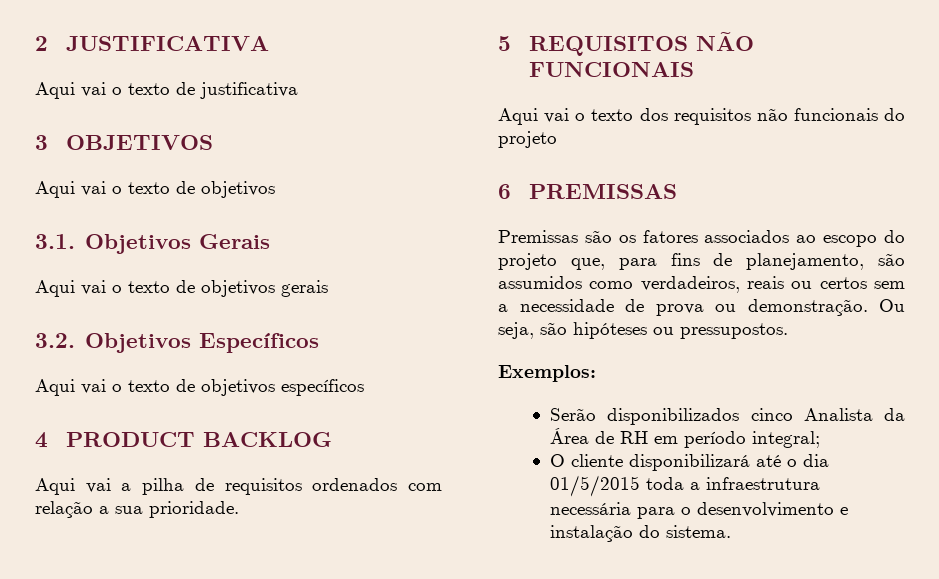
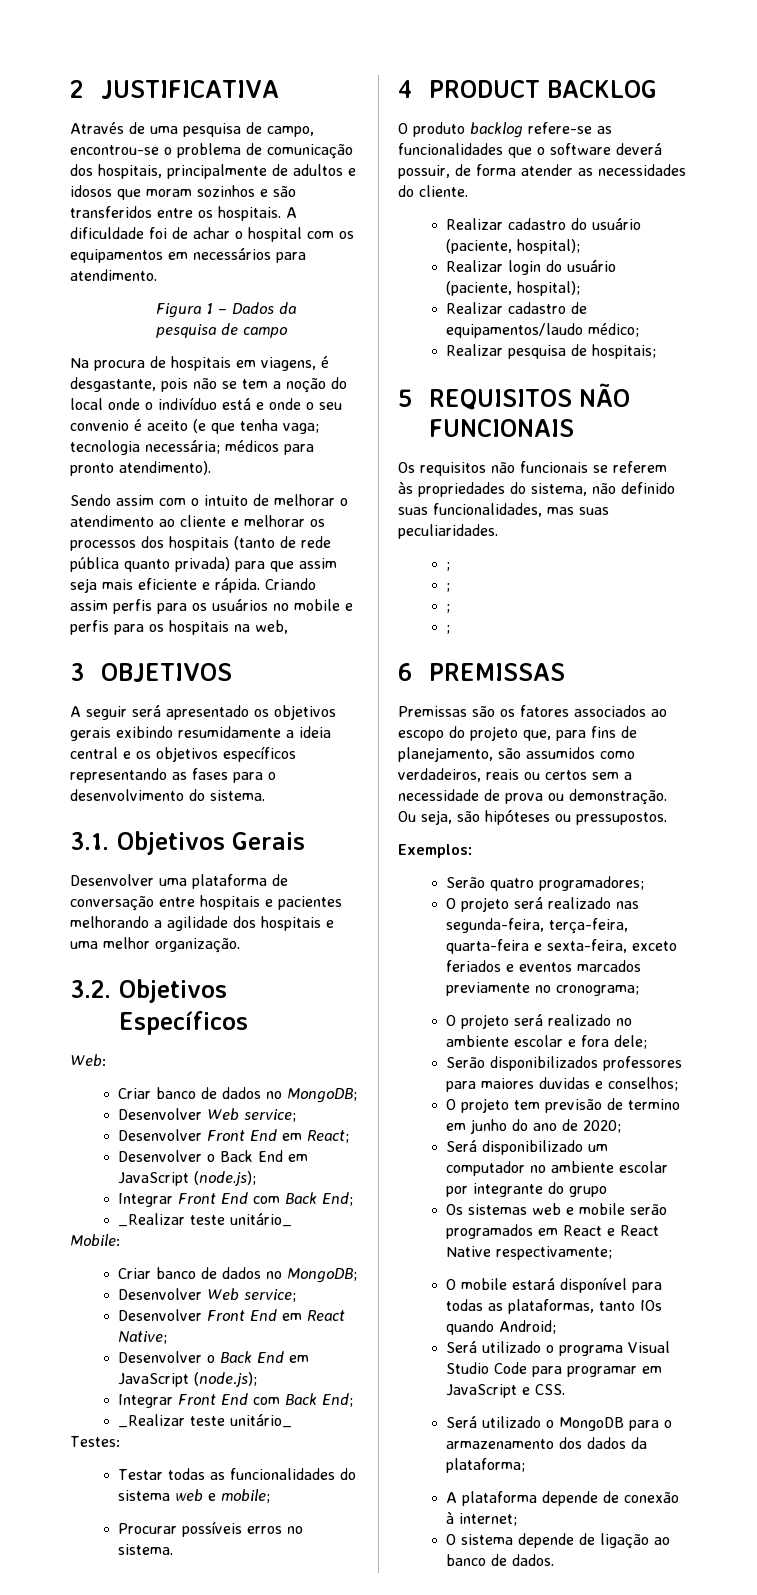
- Aqui vai o texto de justificativa
+ Através de uma pesquisa de campo, encontrou-se o problema de comunicação dos hospitais, principalmente de adultos e idosos que moram sozinhos e são transferidos entre os hospitais. A dificuldade foi de achar o hospital com os equipamentos em necessários para atendimento.
+ Figura 1 – Dados da pesquisa de campo
+ Na procura de hospitais em viagens, é desgastante, pois não se tem a noção do local onde o indivíduo está e onde o seu convenio é aceito (e que tenha vaga; tecnologia necessária; médicos para pronto atendimento).
+ Sendo assim com o intuito de melhorar o atendimento ao cliente e melhorar os processos dos hospitais (tanto de rede pública quanto privada) para que assim seja mais eficiente e rápida. Criando assim perfis para os usuários no mobile e perfis para os hospitais na web,
  3 OBJETIVOS
- Aqui vai o texto de objetivos
+ A seguir será apresentado os objetivos gerais exibindo resumidamente a ideia central e os objetivos específicos representando as fases para o desenvolvimento do sistema.
  3.1. Objetivos Gerais
- Aqui vai o texto de objetivos gerais
+ Desenvolver uma plataforma de conversação entre hospitais e pacientes melhorando a agilidade dos hospitais e uma melhor organização.
  3.2. Objetivos Específicos
- Aqui vai o texto de objetivos específicos
+ Web:
+ Criar banco de dados no MongoDB;
+ Desenvolver Web service;
+ Desenvolver Front End em React;
+ Desenvolver o Back End em JavaScript (node.js);
+ Integrar Front End com Back End;
+ _Realizar teste unitário_
+ Mobile:
+ Criar banco de dados no MongoDB;
+ Desenvolver Web service;
+ Desenvolver Front End em React Native;
+ Desenvolver o Back End em JavaScript (node.js);
+ Integrar Front End com Back End;
+ _Realizar teste unitário_
+ Testes:
+ Testar todas as funcionalidades do sistema web e mobile;
+ Procurar possíveis erros no sistema.
  4 PRODUCT BACKLOG
- Aqui vai a pilha de requisitos ordenados com relação a sua prioridade.
+ O produto backlog refere-se as funcionalidades que o software deverá possuir, de forma atender as necessidades do cliente.
+ Realizar cadastro do usuário (paciente, hospital);
+ Realizar login do usuário (paciente, hospital);
+ Realizar cadastro de equipamentos/laudo médico;
+ Realizar pesquisa de hospitais;
  5 REQUISITOS NÃO FUNCIONAIS
- Aqui vai o texto dos requisitos não funcionais do projeto
+ Os requisitos não funcionais se referem às propriedades do sistema, não definido suas funcionalidades, mas suas peculiaridades.
+ ;
+ ;
+ ;
+ ;
- Serão disponibilizados cinco Analista da Área de RH em período integral;
- O cliente disponibilizará até o dia 01/5/2015 toda a infraestrutura necessária para o desenvolvimento e instalação do sistema.
+ Serão quatro programadores;
+ O projeto será realizado nas segunda-feira, terça-feira, quarta-feira e sexta-feira, exceto feriados e eventos marcados previamente no cronograma;
+ O projeto será realizado no ambiente escolar e fora dele;
+ Serão disponibilizados professores para maiores duvidas e conselhos;
+ O projeto tem previsão de termino em junho do ano de 2020;
+ Será disponibilizado um computador no ambiente escolar por integrante do grupo
+ Os sistemas web e mobile serão programados em React e React Native respectivamente;
+ O mobile estará disponível para todas as plataformas, tanto IOs quando Android;
+ Será utilizado o programa Visual Studio Code para programar em JavaScript e CSS.
+ Será utilizado o MongoDB para o armazenamento dos dados da plataforma;
+ A plataforma depende de conexão à internet;
+ O sistema depende de ligação ao banco de dados.

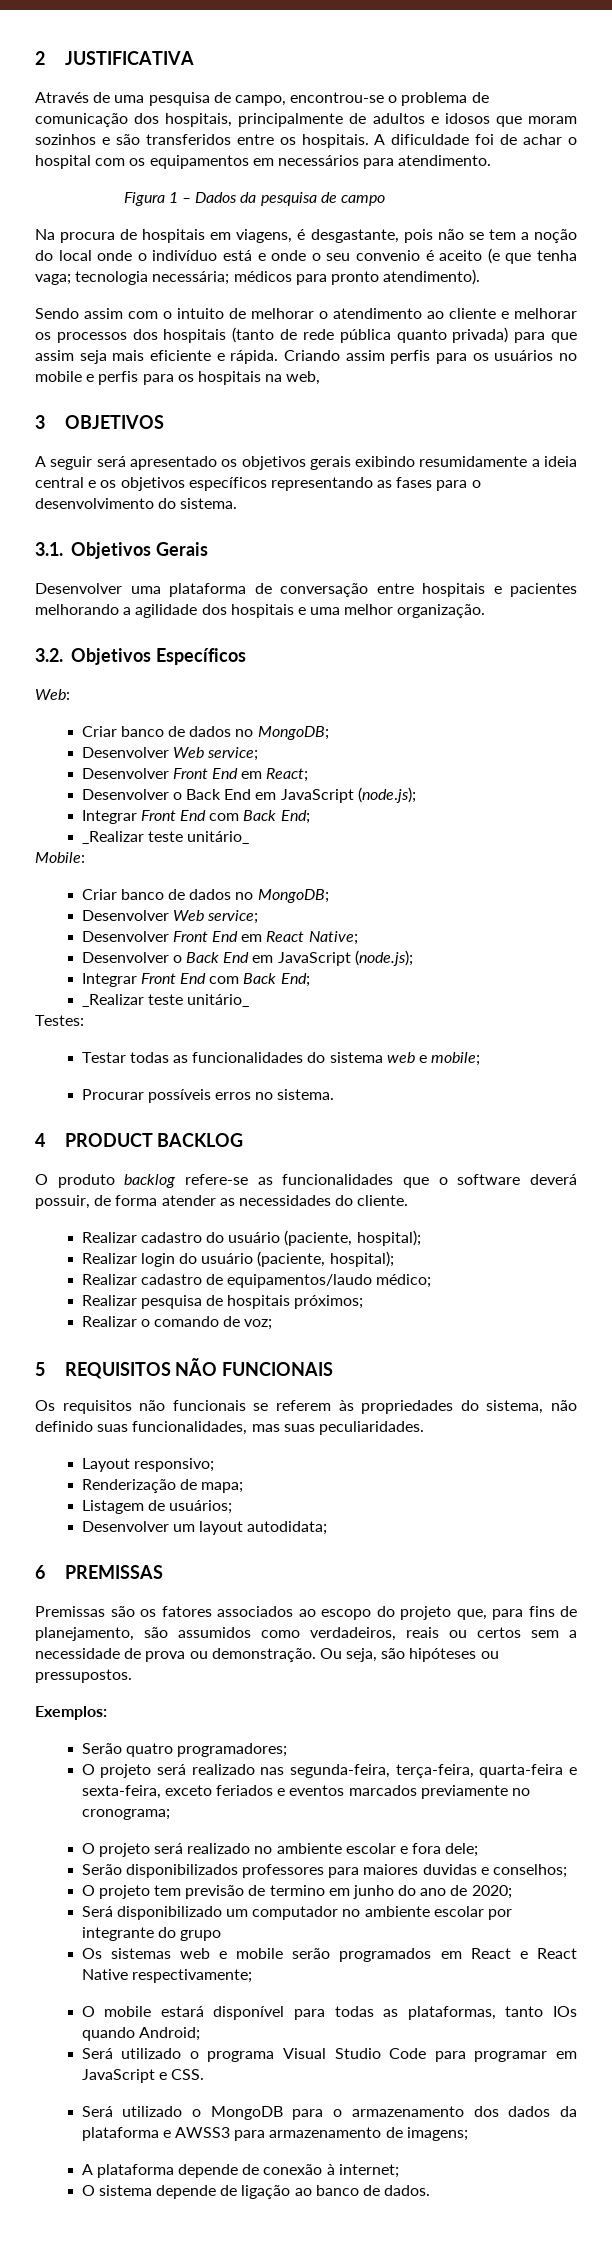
- Realizar pesquisa de hospitais;
+ Realizar pesquisa de hospitais próximos;
+ Realizar o comando de voz;
  Os requisitos não funcionais se referem às propriedades do sistema, não definido suas funcionalidades, mas suas peculiaridades.
- ;
- ;
- ;
- ;
+ Layout responsivo;
+ Renderização de mapa;
+ Listagem de usuários;
+ Desenvolver um layout autodidata;
- Será utilizado o MongoDB para o armazenamento dos dados da plataforma;
+ Será utilizado o MongoDB para o armazenamento dos dados da plataforma e AWSS3 para armazenamento de imagens;

